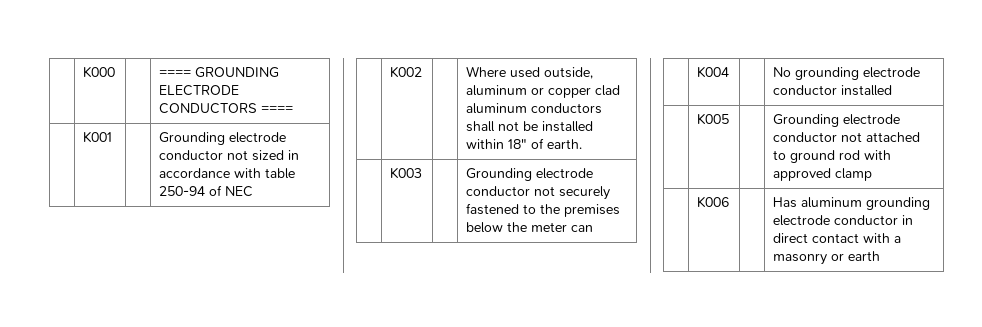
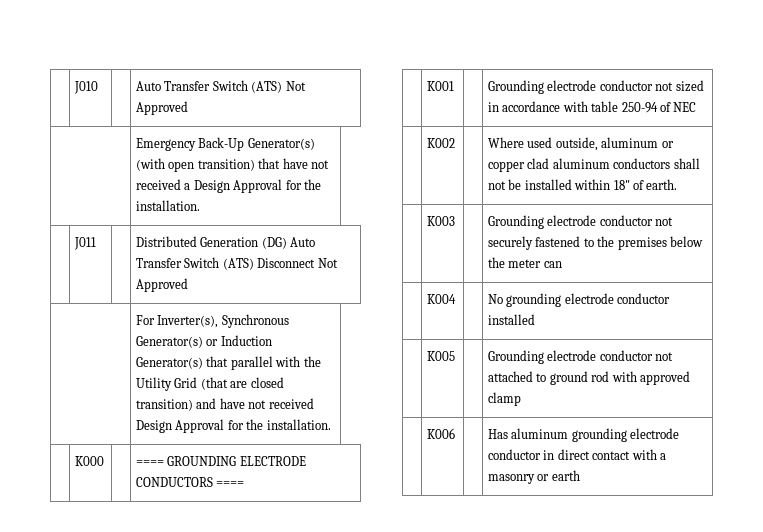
+ | J010 | | Auto Transfer Switch (ATS) Not Approved
+ | Emergency Back-Up Generator(s) (with open transition) that have not received a Design Approval for the installation.
+ | J011 | | Distributed Generation (DG) Auto Transfer Switch (ATS) Disconnect Not Approved
+ | For Inverter(s), Synchronous Generator(s) or Induction Generator(s) that parallel with the Utility Grid (that are closed transition) and have not received Design Approval for the installation.

